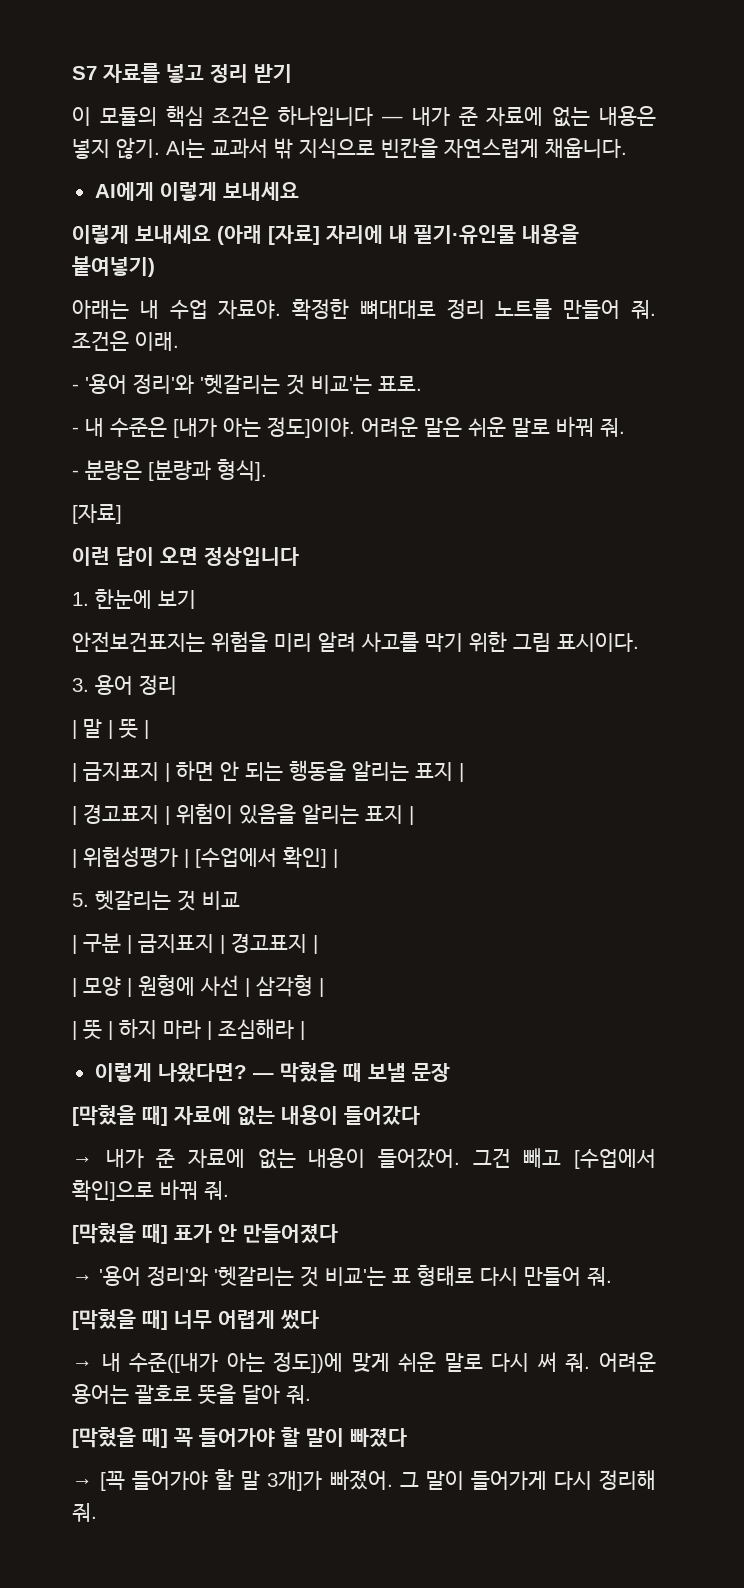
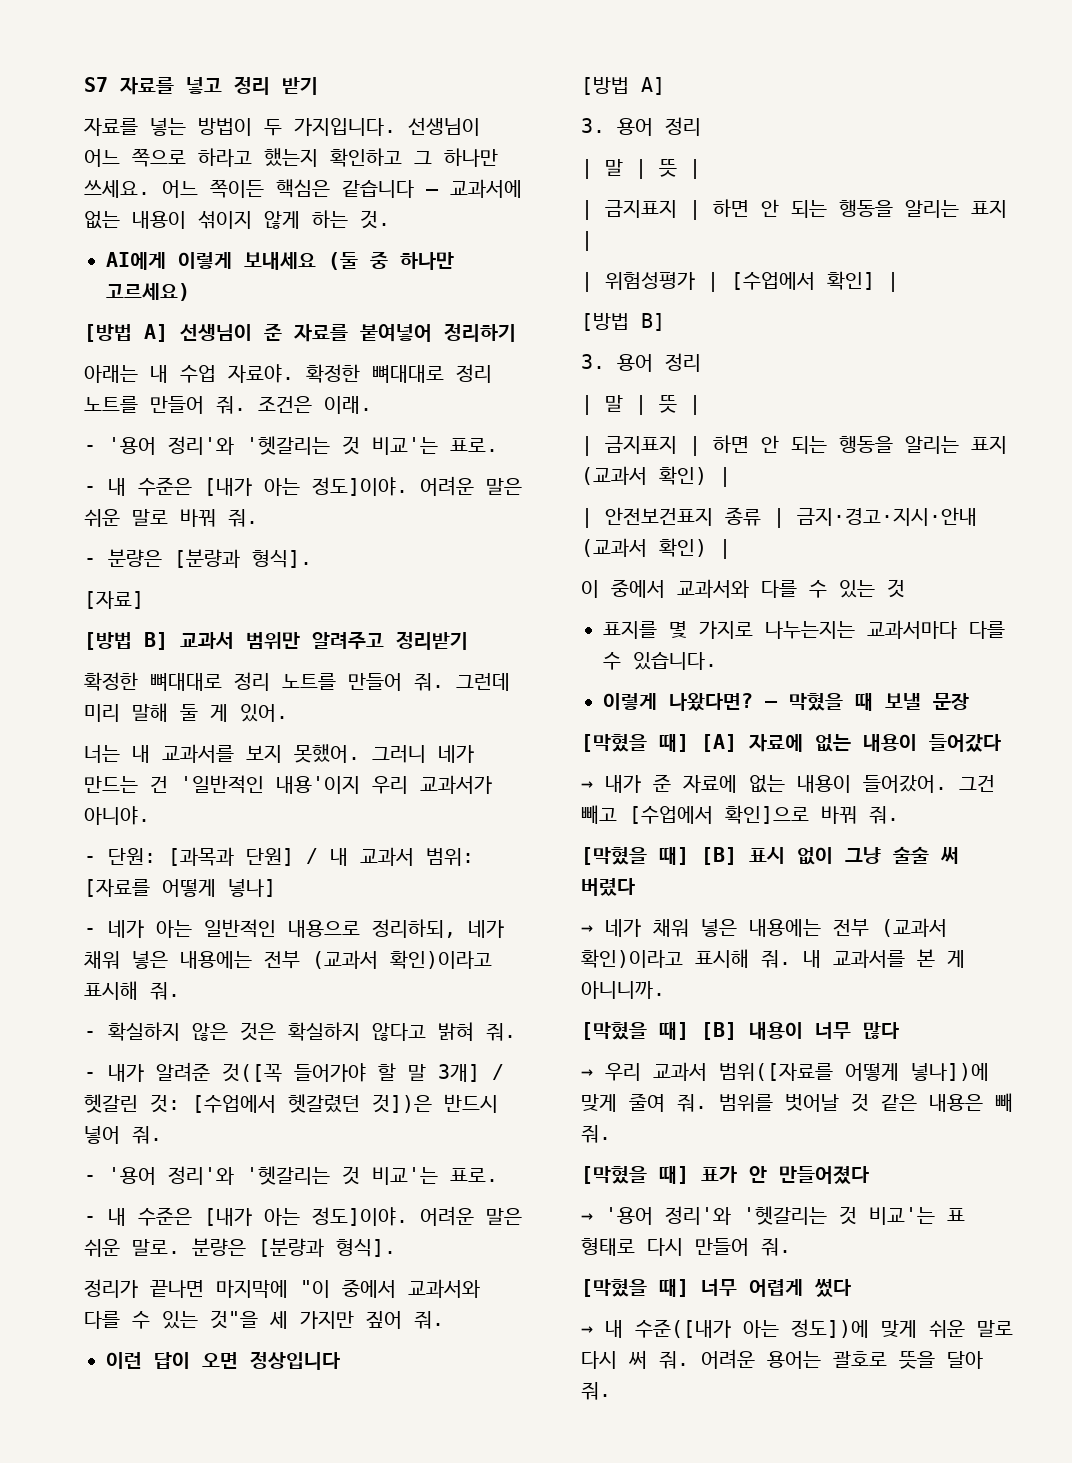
- 이 모듈의 핵심 조건은 하나입니다 — 내가 준 자료에 없는 내용은 넣지 않기. AI는 교과서 밖 지식으로 빈칸을 자연스럽게 채웁니다.
- AI에게 이렇게 보내세요
- 이렇게 보내세요 (아래 [자료] 자리에 내 필기·유인물 내용을 붙여넣기)
+ 자료를 넣는 방법이 두 가지입니다. 선생님이 어느 쪽으로 하라고 했는지 확인하고 그 하나만 쓰세요. 어느 쪽이든 핵심은 같습니다 — 교과서에 없는 내용이 섞이지 않게 하는 것.
+ AI에게 이렇게 보내세요 (둘 중 하나만 고르세요)
+ [방법 A] 선생님이 준 자료를 붙여넣어 정리하기
+ [방법 B] 교과서 범위만 알려주고 정리받기
+ 확정한 뼈대대로 정리 노트를 만들어 줘. 그런데 미리 말해 둘 게 있어.
+ 너는 내 교과서를 보지 못했어. 그러니 네가 만드는 건 '일반적인 내용'이지 우리 교과서가 아니야.
+ - 단원: [과목과 단원] / 내 교과서 범위: [자료를 어떻게 넣나]
+ - 네가 아는 일반적인 내용으로 정리하되, 네가 채워 넣은 내용에는 전부 (교과서 확인)이라고 표시해 줘.
+ - 확실하지 않은 것은 확실하지 않다고 밝혀 줘.
+ - 내가 알려준 것([꼭 들어가야 할 말 3개] / 헷갈린 것: [수업에서 헷갈렸던 것])은 반드시 넣어 줘.
+ - '용어 정리'와 '헷갈리는 것 비교'는 표로.
+ - 내 수준은 [내가 아는 정도]이야. 어려운 말은 쉬운 말로. 분량은 [분량과 형식].
+ 정리가 끝나면 마지막에 "이 중에서 교과서와 다를 수 있는 것"을 세 가지만 짚어 줘.
  이런 답이 오면 정상입니다
- 1. 한눈에 보기
- 안전보건표지는 위험을 미리 알려 사고를 막기 위한 그림 표시이다.
+ [방법 A]
- | 경고표지 | 위험이 있음을 알리는 표지 |
  | 위험성평가 | [수업에서 확인] |
- 5. 헷갈리는 것 비교
- | 구분 | 금지표지 | 경고표지 |
- | 모양 | 원형에 사선 | 삼각형 |
- | 뜻 | 하지 마라 | 조심해라 |
+ [방법 B]
+ 3. 용어 정리
+ | 말 | 뜻 |
+ | 금지표지 | 하면 안 되는 행동을 알리는 표지 (교과서 확인) |
+ | 안전보건표지 종류 | 금지·경고·지시·안내 (교과서 확인) |
+ 이 중에서 교과서와 다를 수 있는 것
+ 표지를 몇 가지로 나누는지는 교과서마다 다를 수 있습니다.
- [막혔을 때] 자료에 없는 내용이 들어갔다
+ [막혔을 때] [A] 자료에 없는 내용이 들어갔다
+ [막혔을 때] [B] 표시 없이 그냥 술술 써 버렸다
+ → 네가 채워 넣은 내용에는 전부 (교과서 확인)이라고 표시해 줘. 내 교과서를 본 게 아니니까.
+ [막혔을 때] [B] 내용이 너무 많다
+ → 우리 교과서 범위([자료를 어떻게 넣나])에 맞게 줄여 줘. 범위를 벗어날 것 같은 내용은 빼 줘.
- [막혔을 때] 꼭 들어가야 할 말이 빠졌다
- → [꼭 들어가야 할 말 3개]가 빠졌어. 그 말이 들어가게 다시 정리해 줘.

